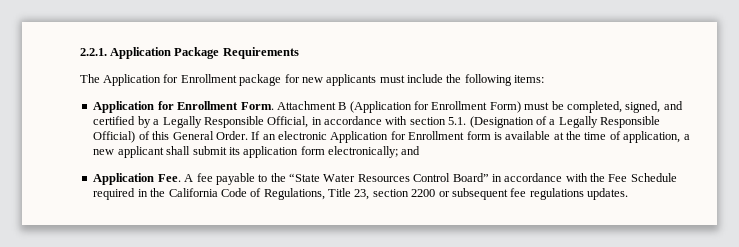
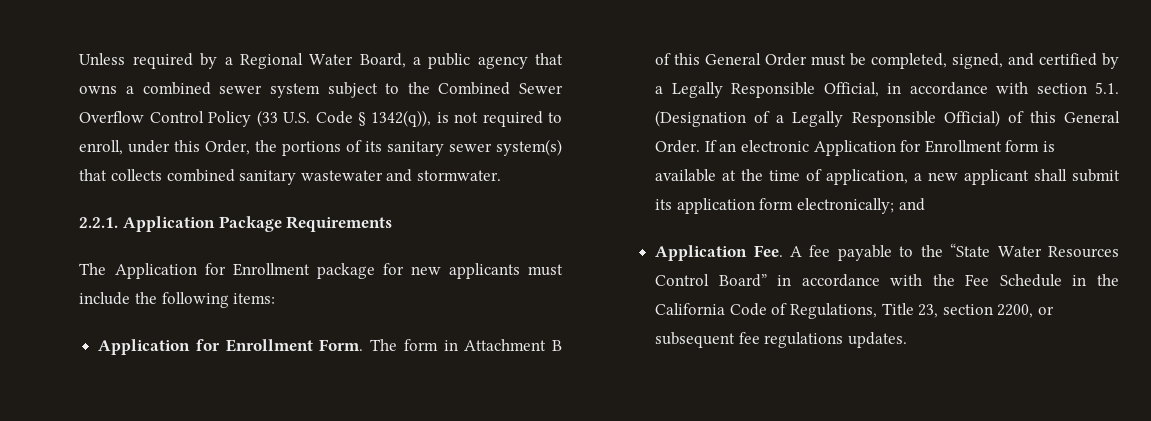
+ Unless required by a Regional Water Board, a public agency that owns a combined sewer system subject to the Combined Sewer Overflow Control Policy (33 U.S. Code § 1342(q)), is not required to enroll, under this Order, the portions of its sanitary sewer system(s) that collects combined sanitary wastewater and stormwater.
- Attachment B (Application for Enrollment Form) must be completed, signed, and certified by a Legally Responsible Official, in accordance with section 5.1. (Designation of a Legally Responsible Official) of this General Order.
+ The form in Attachment B of this General Order must be completed, signed, and certified by a Legally Responsible Official, in accordance with section 5.1. (Designation of a Legally Responsible Official) of this General Order.
- Application Fee. A fee payable to the “State Water Resources Control Board” in accordance with the Fee Schedule required in the California Code of Regulations, Title 23, section 2200 or subsequent fee regulations updates.
+ Application Fee. A fee payable to the “State Water Resources Control Board” in accordance with the Fee Schedule in the California Code of Regulations, Title 23, section 2200, or subsequent fee regulations updates.

